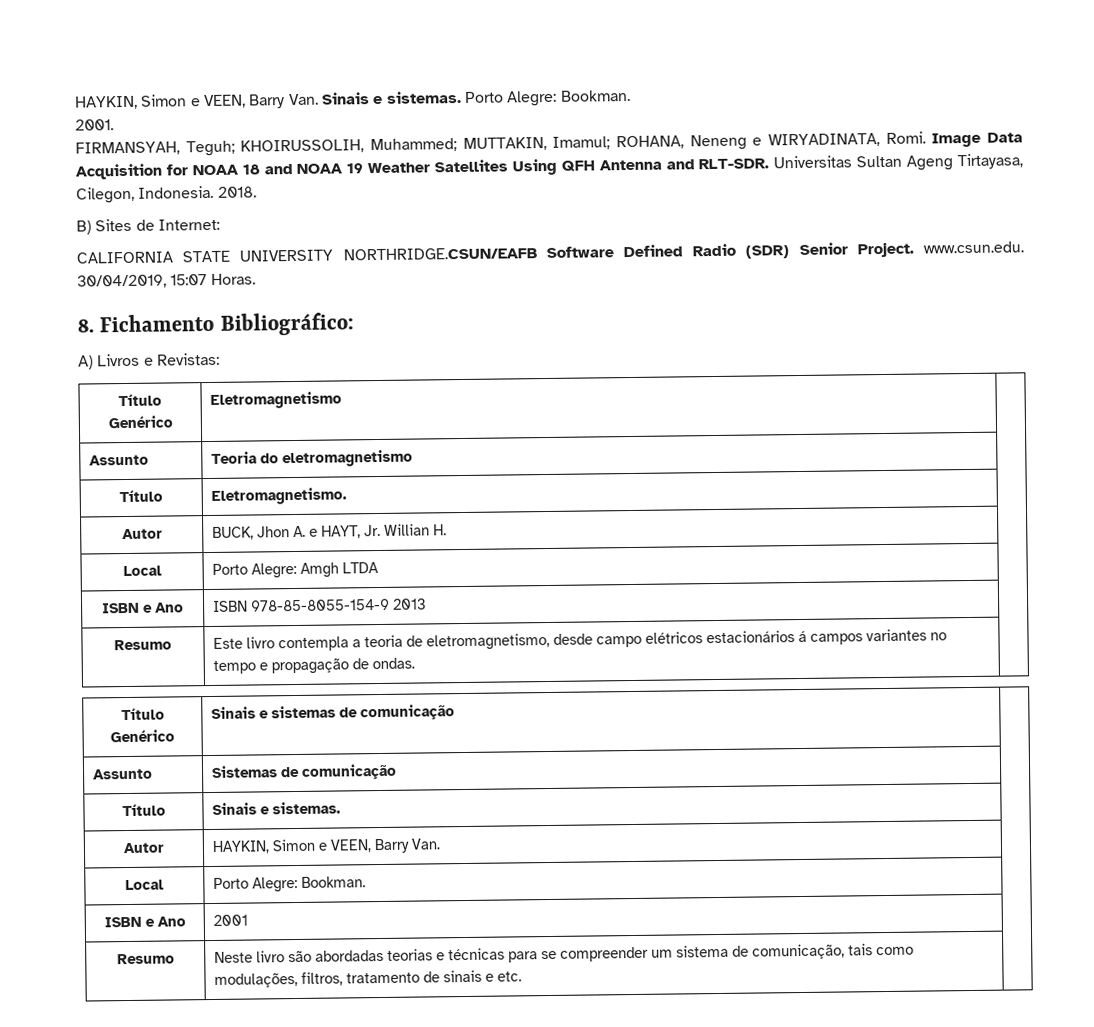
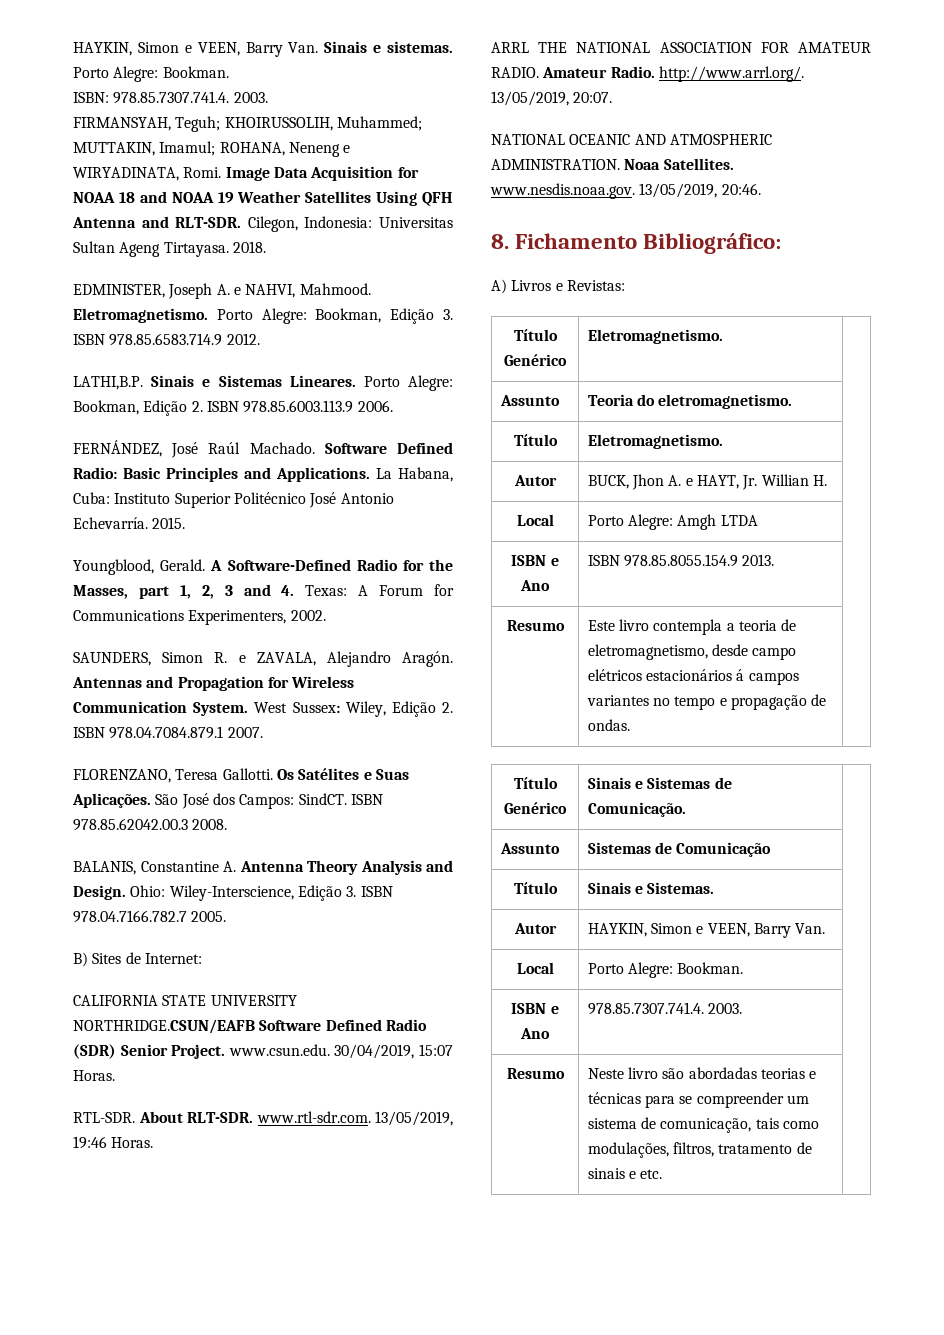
- 2001.
+ ISBN: 978.85.7307.741.4. 2003.
- Universitas Sultan Ageng Tirtayasa, Cilegon, Indonesia. 2018.
+ Cilegon, Indonesia: Universitas Sultan Ageng Tirtayasa. 2018.
+ EDMINISTER, Joseph A. e NAHVI, Mahmood. Eletromagnetismo. Porto Alegre: Bookman, Edição 3. ISBN 978.85.6583.714.9 2012.
+ LATHI,B.P. Sinais e Sistemas Lineares. Porto Alegre: Bookman, Edição 2. ISBN 978.85.6003.113.9 2006.
+ FERNÁNDEZ, José Raúl Machado. Software Defined Radio: Basic Principles and Applications. La Habana, Cuba: Instituto Superior Politécnico José Antonio Echevarría. 2015.
+ Youngblood, Gerald. A Software-Defined Radio for the Masses, part 1, 2, 3 and 4. Texas: A Forum for Communications Experimenters, 2002.
+ SAUNDERS, Simon R. e ZAVALA, Alejandro Aragón. Antennas and Propagation for Wireless Communication System. West Sussex: Wiley, Edição 2. ISBN 978.04.7084.879.1 2007.
+ FLORENZANO, Teresa Gallotti. Os Satélites e Suas Aplicações. São José dos Campos: SindCT. ISBN 978.85.62042.00.3 2008.
+ BALANIS, Constantine A. Antenna Theory Analysis and Design. Ohio: Wiley-Interscience, Edição 3. ISBN 978.04.7166.782.7 2005.
+ RTL-SDR. About RLT-SDR. www.rtl-sdr.com. 13/05/2019, 19:46 Horas.
+ ARRL THE NATIONAL ASSOCIATION FOR AMATEUR RADIO. Amateur Radio. http://www.arrl.org/. 13/05/2019, 20:07.
+ NATIONAL OCEANIC AND ATMOSPHERIC ADMINISTRATION. Noaa Satellites. www.nesdis.noaa.gov. 13/05/2019, 20:46.
- Título Genérico | Eletromagnetismo |
+ Título Genérico | Eletromagnetismo. |
- Assunto | Teoria do eletromagnetismo |
+ Assunto | Teoria do eletromagnetismo. |
- ISBN e Ano | ISBN 978-85-8055-154-9 2013 |
+ ISBN e Ano | ISBN 978.85.8055.154.9 2013. |
- Título Genérico | Sinais e sistemas de comunicação |
+ Título Genérico | Sinais e Sistemas de Comunicação. |
- Assunto | Sistemas de comunicação |
+ Assunto | Sistemas de Comunicação |
- Título | Sinais e sistemas. |
+ Título | Sinais e Sistemas. |
- ISBN e Ano | 2001 |
+ ISBN e Ano | 978.85.7307.741.4. 2003. |

